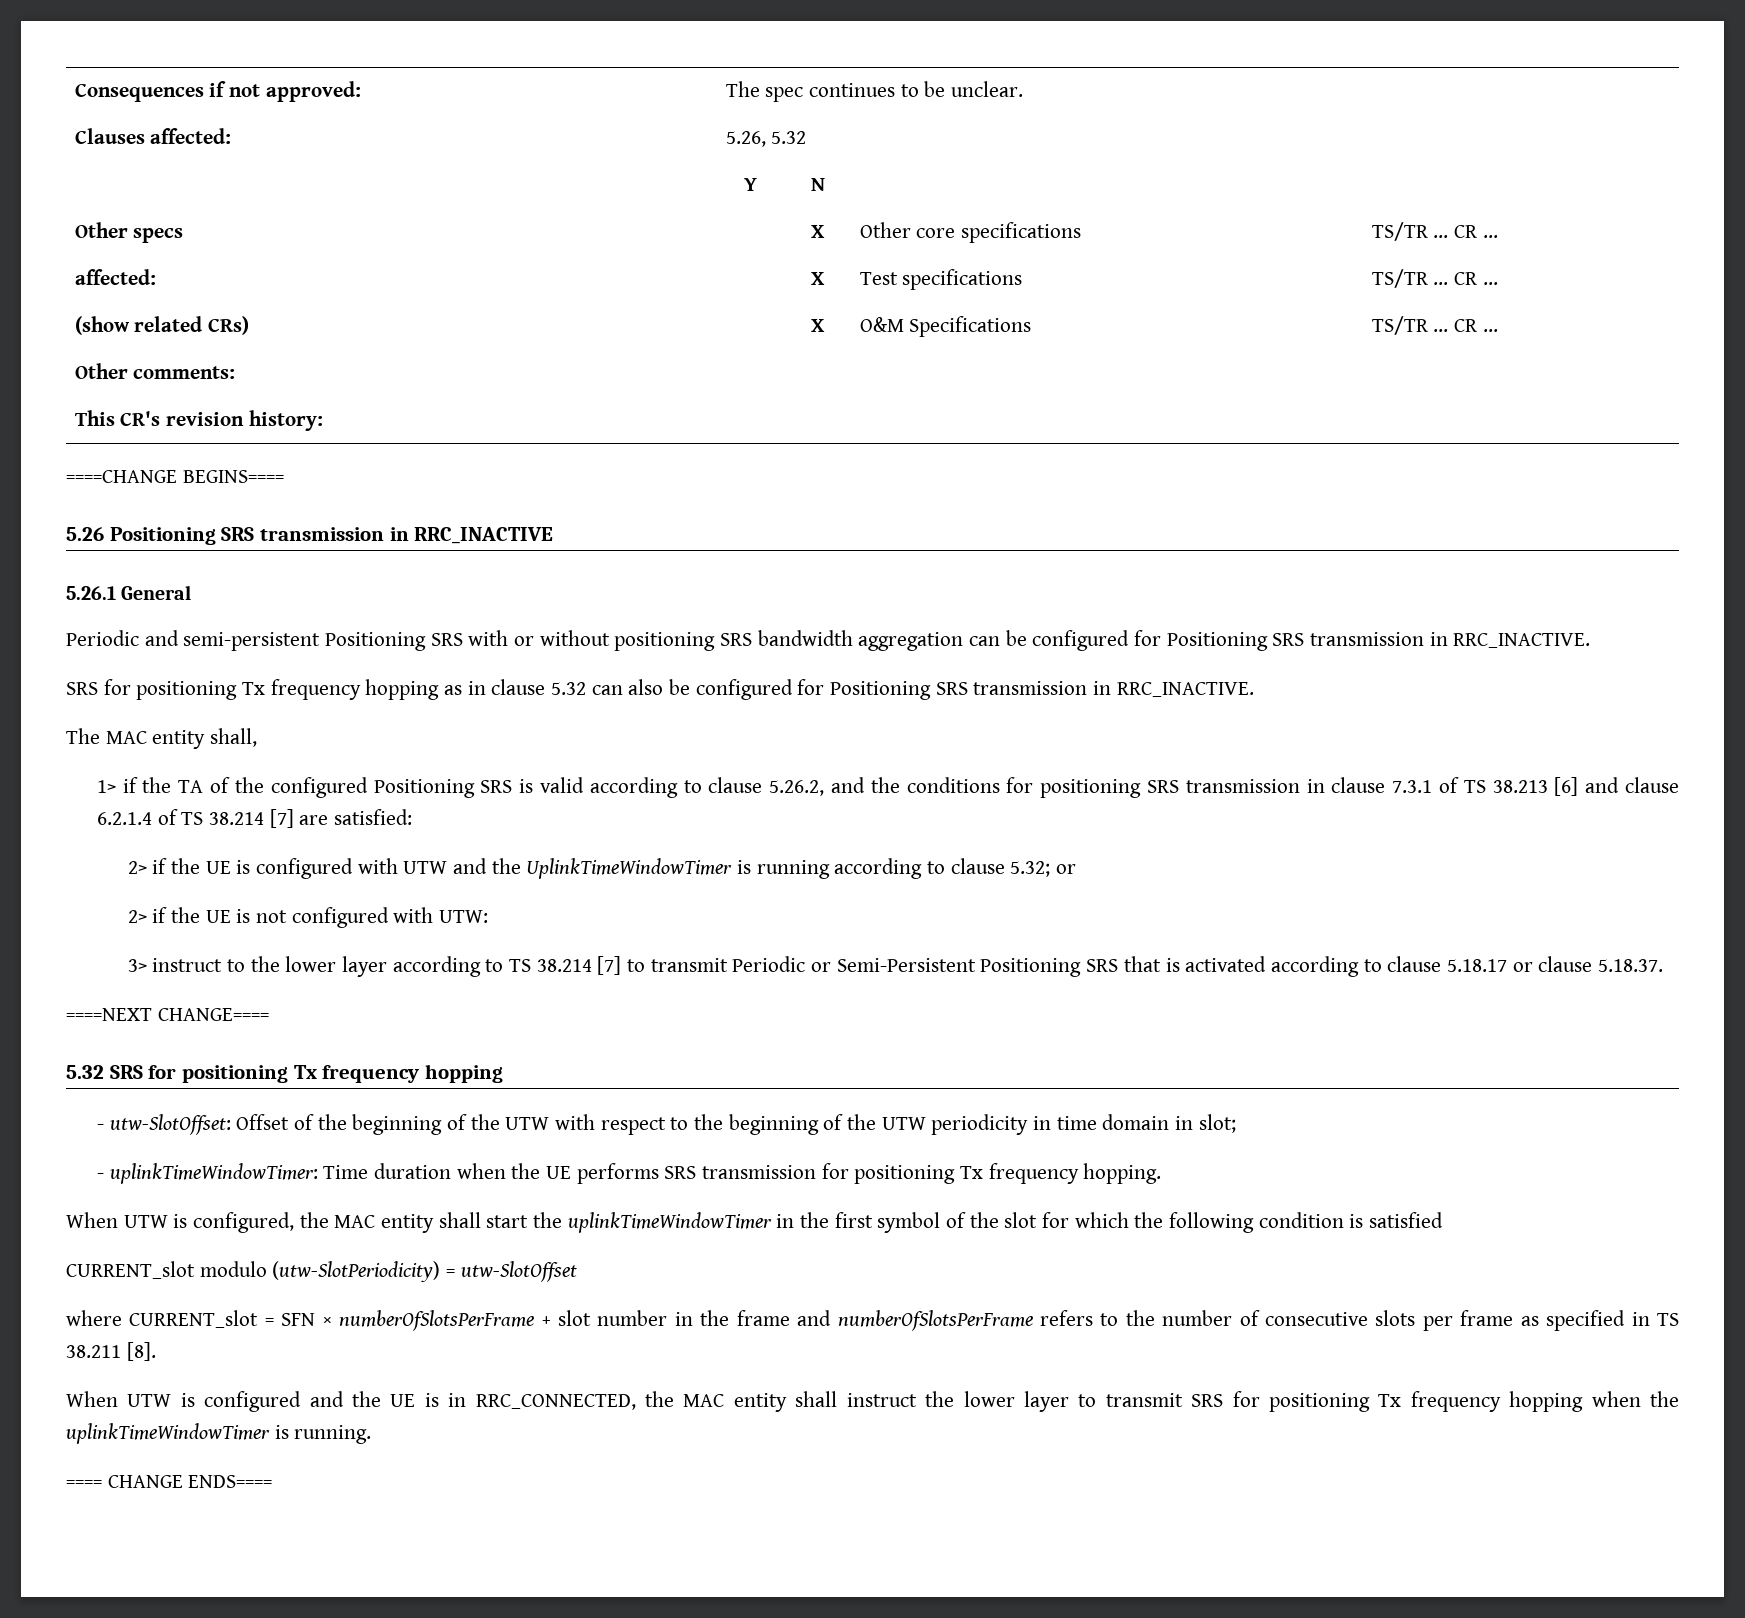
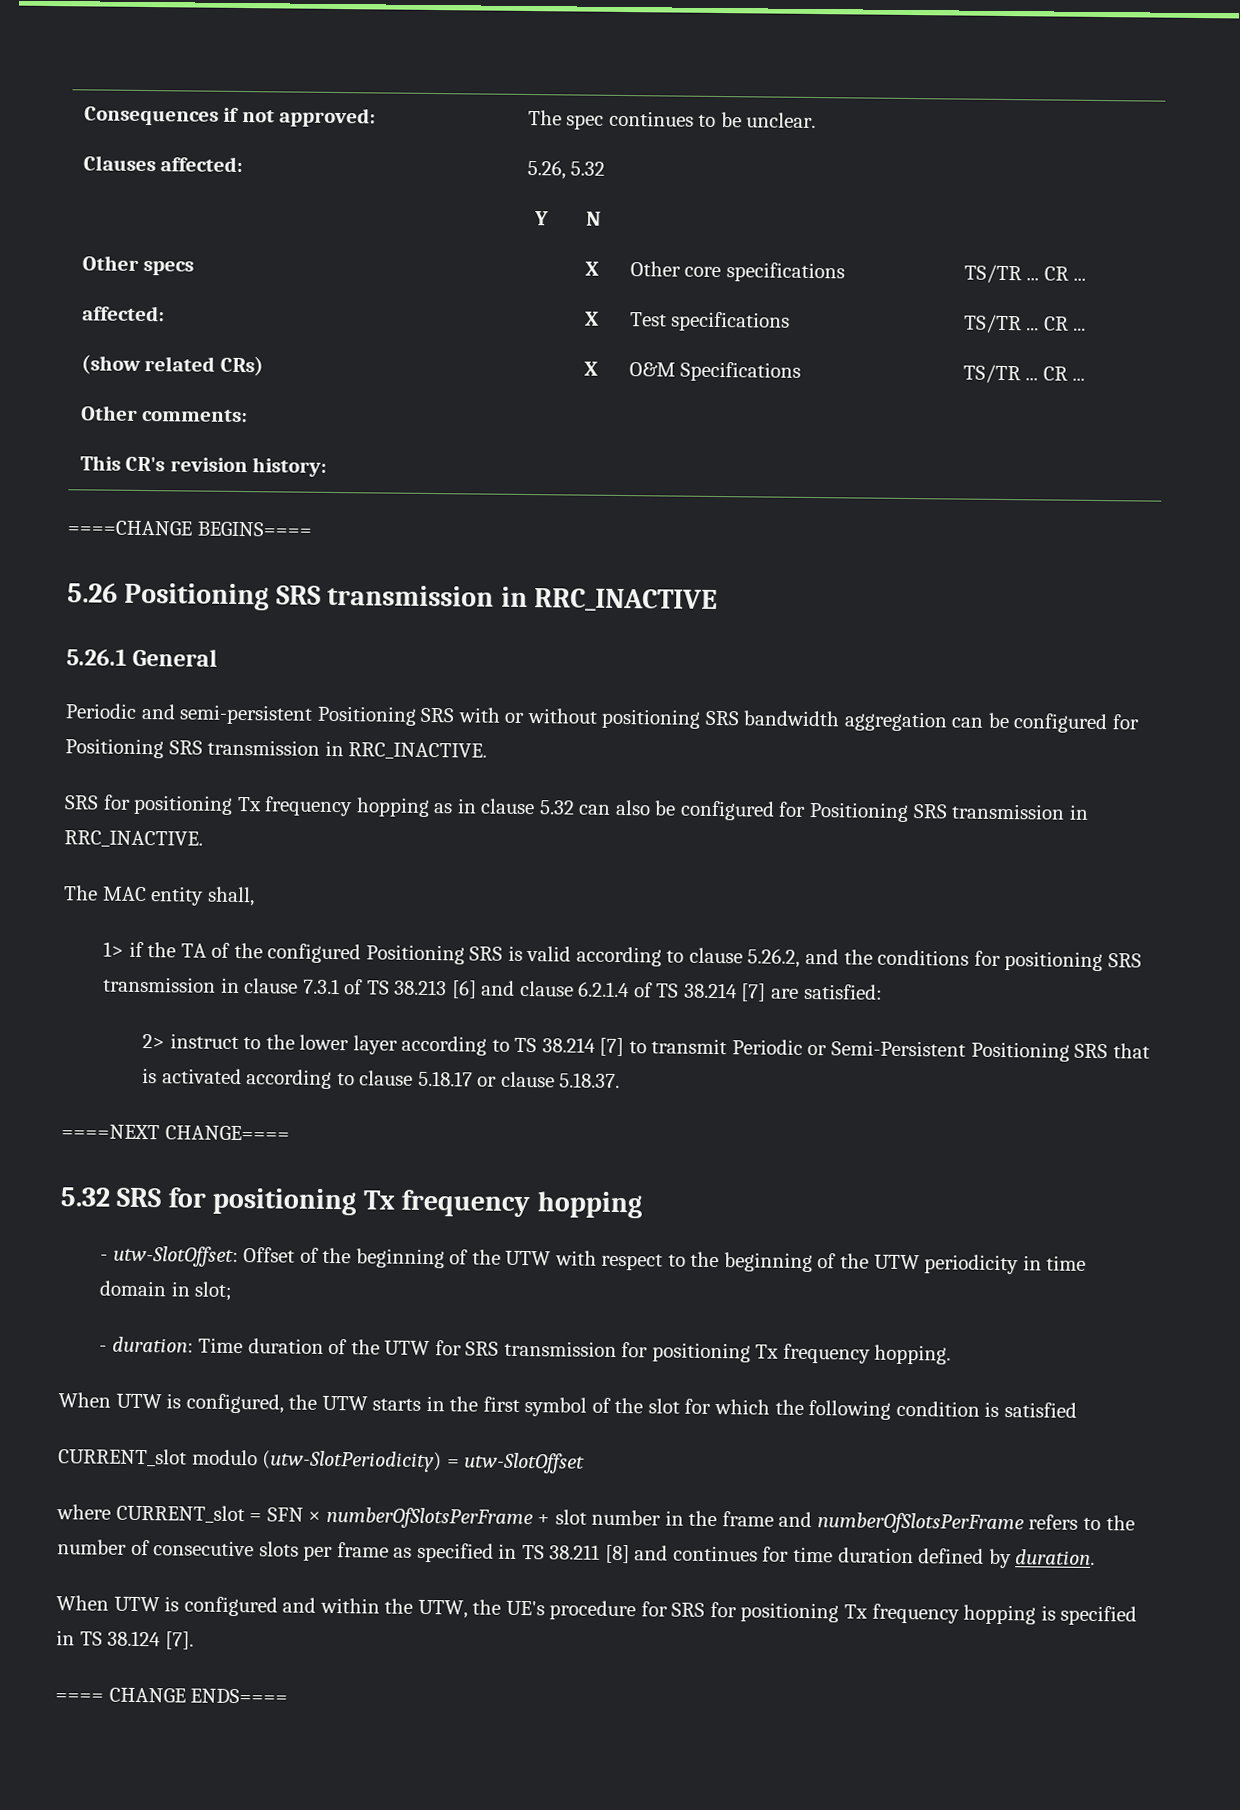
- 2> if the UE is configured with UTW and the UplinkTimeWindowTimer is running according to clause 5.32; or
- 2> if the UE is not configured with UTW:
- 3> instruct to the lower layer according to TS 38.214 [7] to transmit Periodic or Semi-Persistent Positioning SRS that is activated according to clause 5.18.17 or clause 5.18.37.
+ 2> instruct to the lower layer according to TS 38.214 [7] to transmit Periodic or Semi-Persistent Positioning SRS that is activated according to clause 5.18.17 or clause 5.18.37.
- - uplinkTimeWindowTimer: Time duration when the UE performs SRS transmission for positioning Tx frequency hopping.
+ - duration: Time duration of the UTW for SRS transmission for positioning Tx frequency hopping.
- When UTW is configured, the MAC entity shall start the uplinkTimeWindowTimer in the first symbol of the slot for which the following condition is satisfied
+ When UTW is configured, the UTW starts in the first symbol of the slot for which the following condition is satisfied
- where CURRENT_slot = SFN × numberOfSlotsPerFrame + slot number in the frame and numberOfSlotsPerFrame refers to the number of consecutive slots per frame as specified in TS 38.211 [8].
+ where CURRENT_slot = SFN × numberOfSlotsPerFrame + slot number in the frame and numberOfSlotsPerFrame refers to the number of consecutive slots per frame as specified in TS 38.211 [8] and continues for time duration defined by duration.
- When UTW is configured and the UE is in RRC_CONNECTED, the MAC entity shall instruct the lower layer to transmit SRS for positioning Tx frequency hopping when the uplinkTimeWindowTimer is running.
+ When UTW is configured and within the UTW, the UE's procedure for SRS for positioning Tx frequency hopping is specified in TS 38.124 [7].

